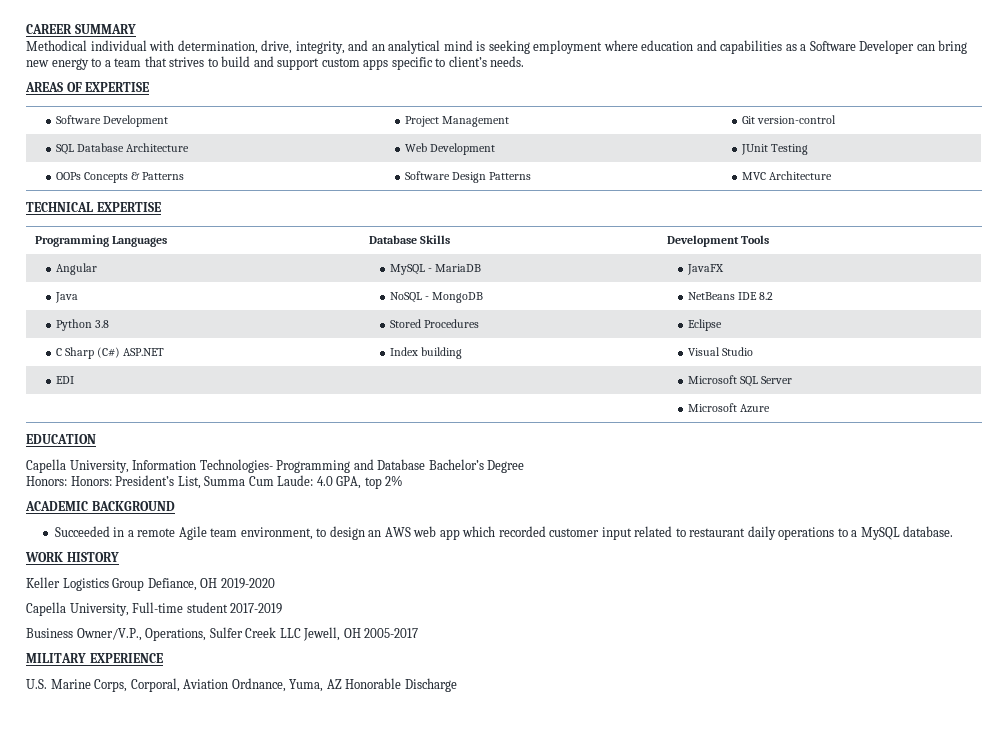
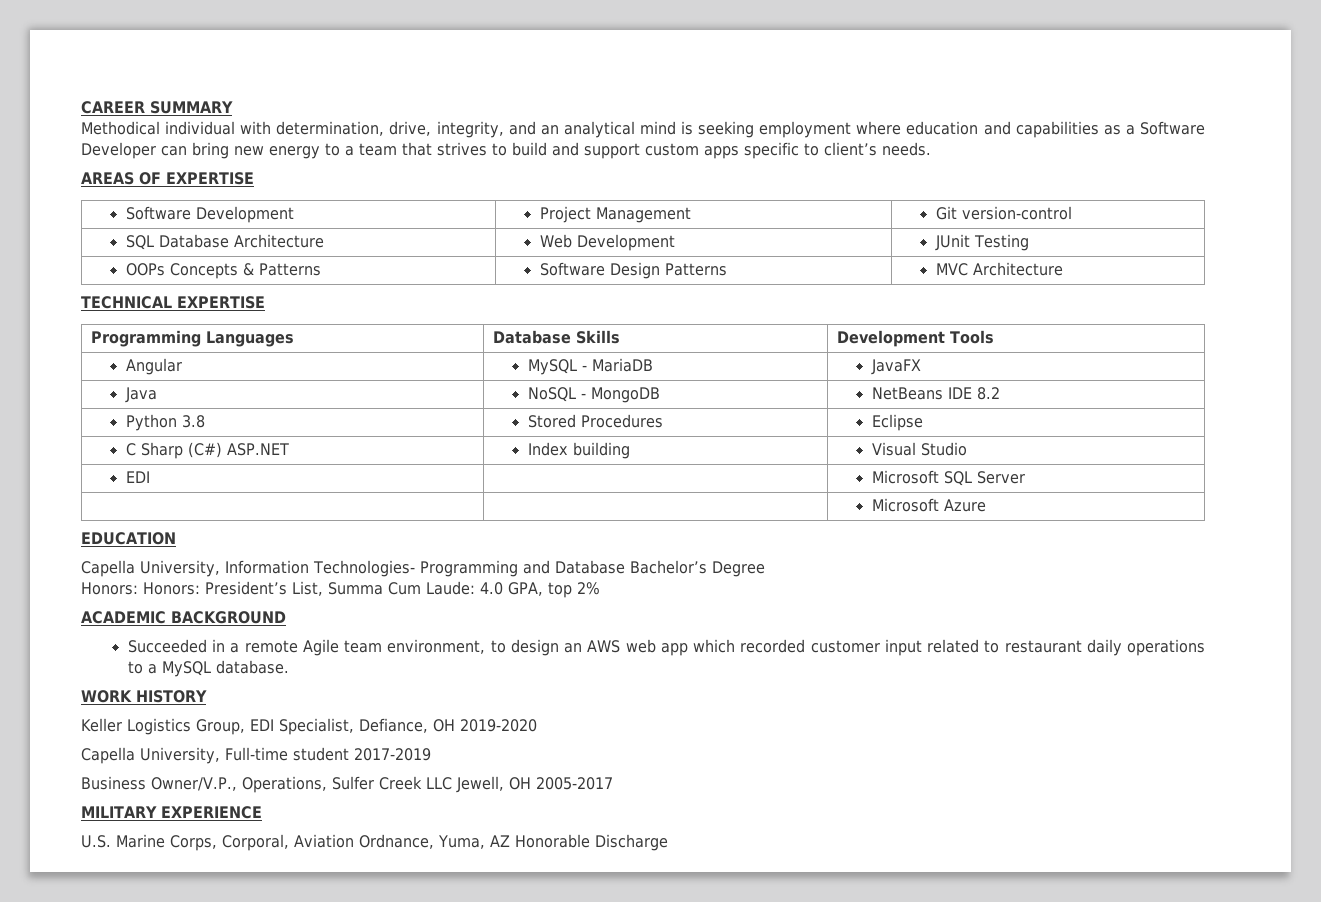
- Keller Logistics Group Defiance, OH 2019-2020
+ Keller Logistics Group, EDI Specialist, Defiance, OH 2019-2020

